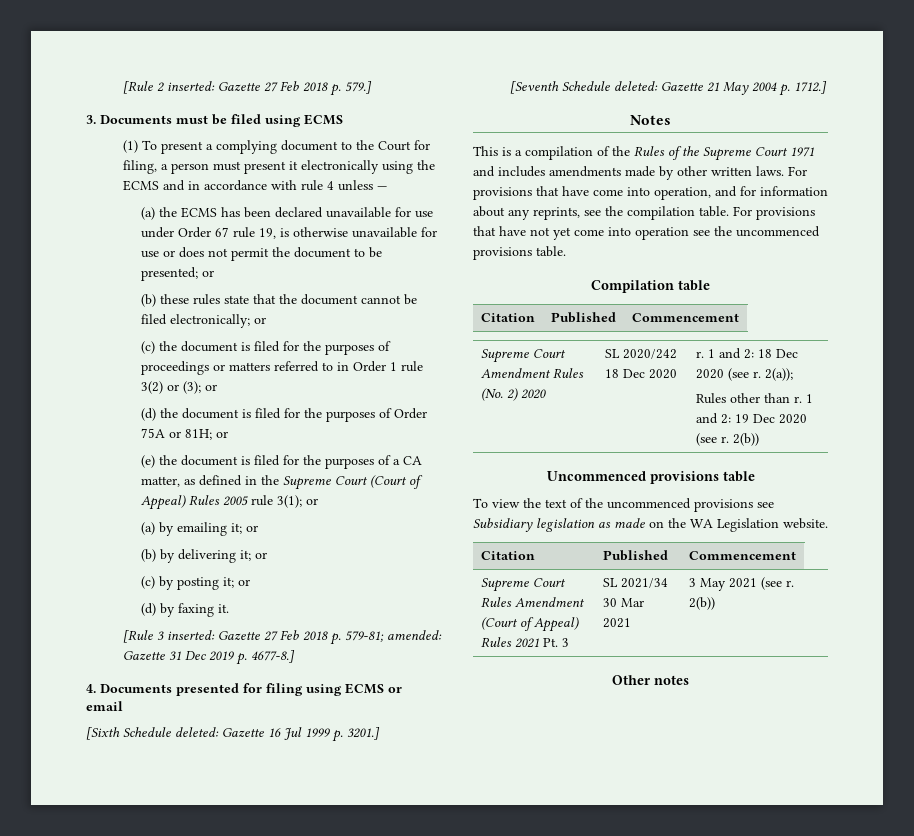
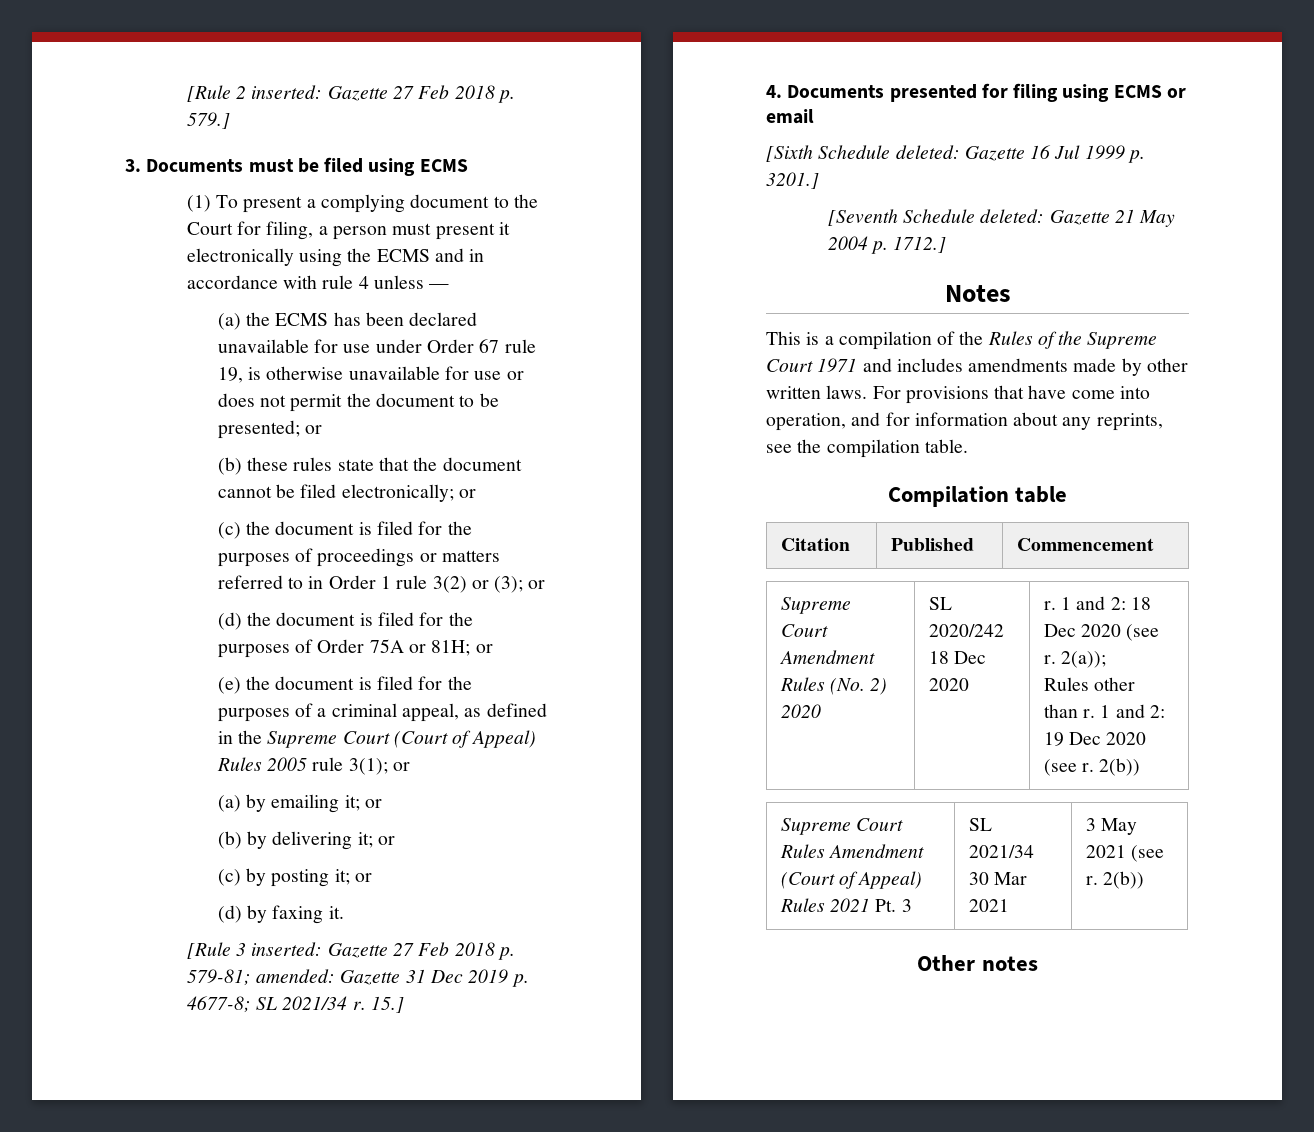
- (e) the document is filed for the purposes of a CA matter, as defined in the Supreme Court (Court of Appeal) Rules 2005 rule 3(1); or
+ (e) the document is filed for the purposes of a criminal appeal, as defined in the Supreme Court (Court of Appeal) Rules 2005 rule 3(1); or
- [Rule 3 inserted: Gazette 27 Feb 2018 p. 579-81; amended: Gazette 31 Dec 2019 p. 4677-8.]
+ [Rule 3 inserted: Gazette 27 Feb 2018 p. 579-81; amended: Gazette 31 Dec 2019 p. 4677-8; SL 2021/34 r. 15.]
- For provisions that have not yet come into operation see the uncommenced provisions table.
- Uncommenced provisions table
- To view the text of the uncommenced provisions see Subsidiary legislation as made on the WA Legislation website.
- Citation | Published | Commencement

